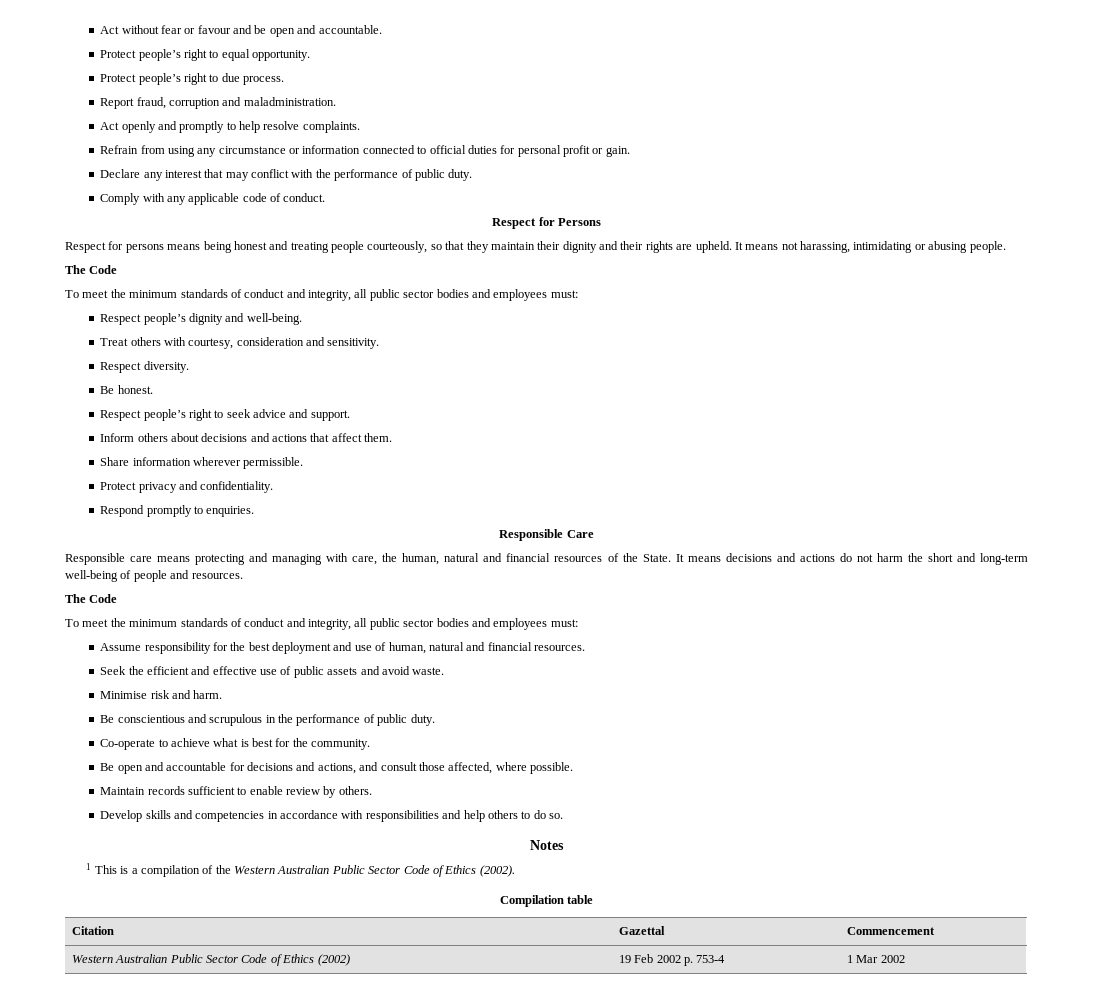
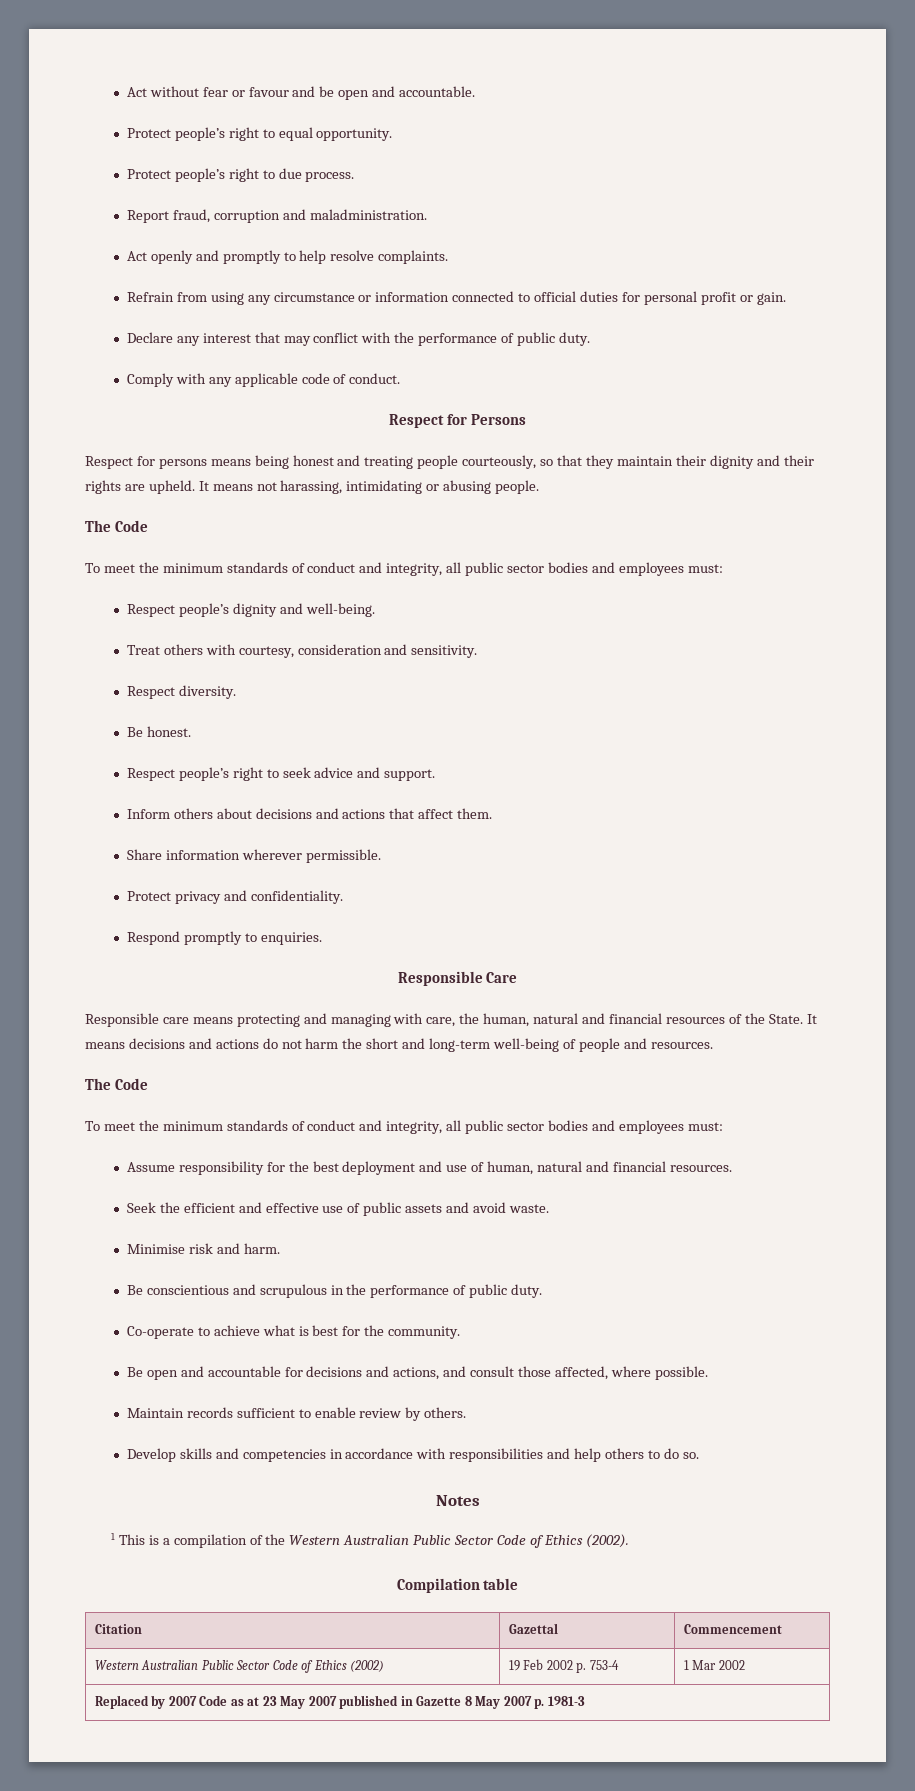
+ Replaced by 2007 Code as at 23 May 2007 published in Gazette 8 May 2007 p. 1981-3

